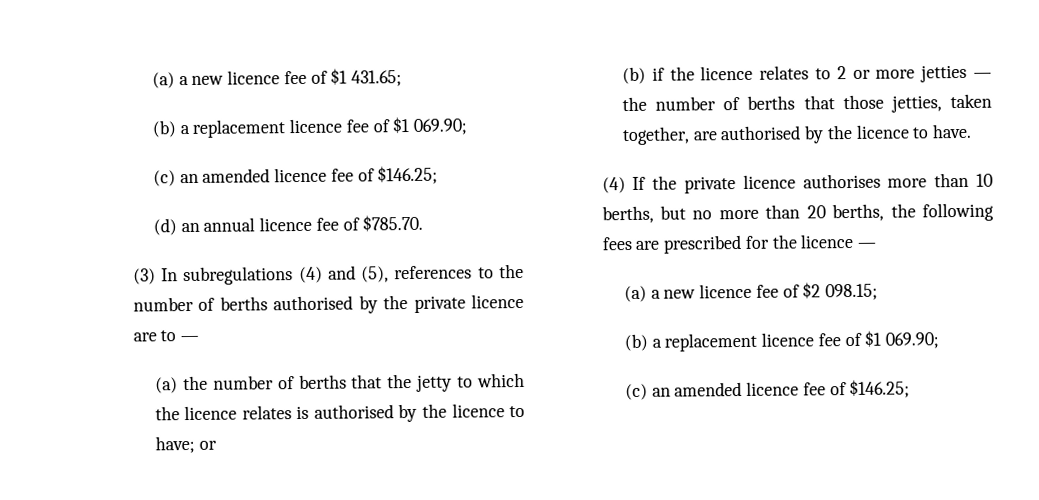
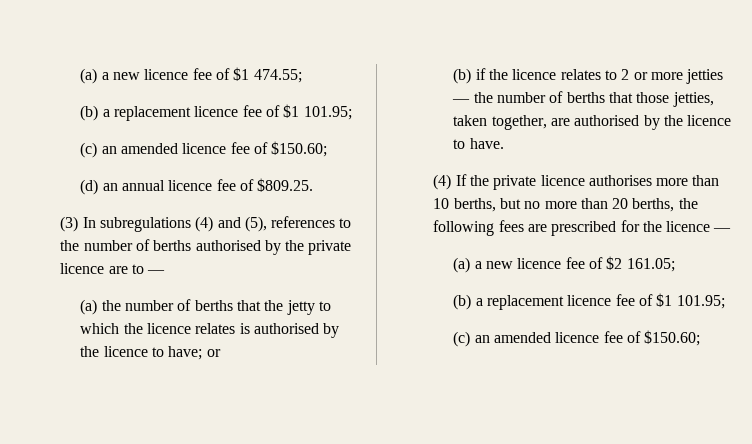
- (a) a new licence fee of $1 431.65;
- (b) a replacement licence fee of $1 069.90;
- (c) an amended licence fee of $146.25;
+ (a) a new licence fee of $1 474.55;
+ (b) a replacement licence fee of $1 101.95;
+ (c) an amended licence fee of $150.60;
- (d) an annual licence fee of $785.70.
+ (d) an annual licence fee of $809.25.
- (a) a new licence fee of $2 098.15;
- (b) a replacement licence fee of $1 069.90;
- (c) an amended licence fee of $146.25;
+ (a) a new licence fee of $2 161.05;
+ (b) a replacement licence fee of $1 101.95;
+ (c) an amended licence fee of $150.60;

